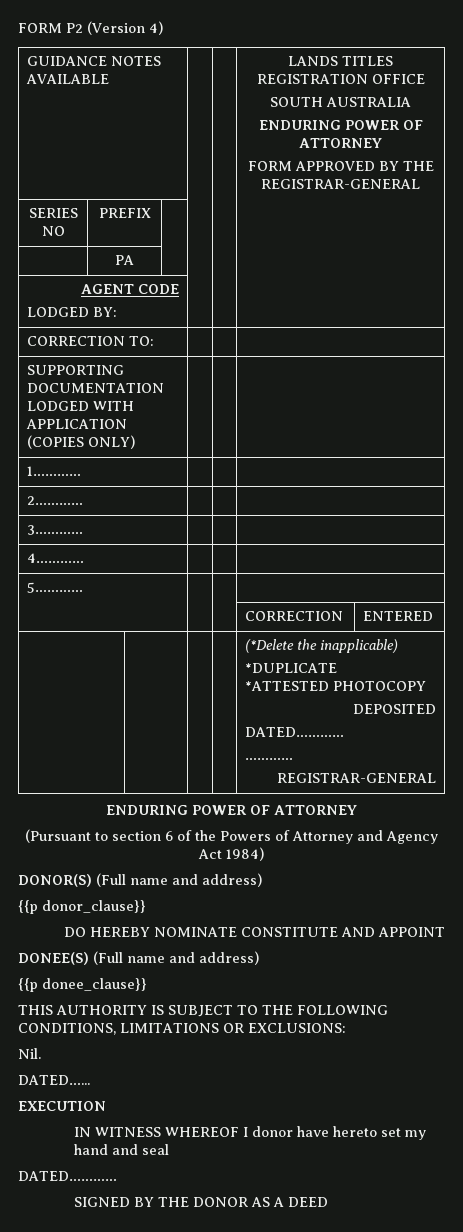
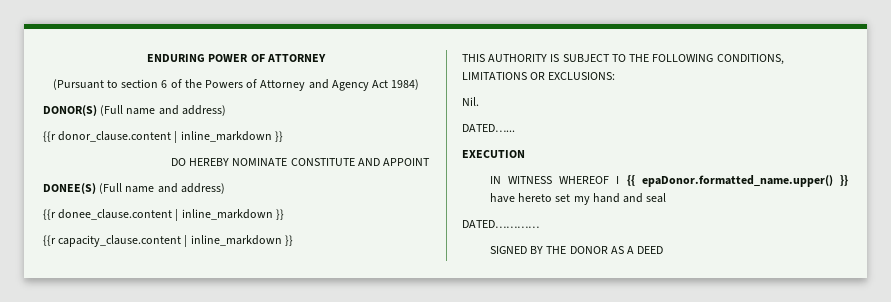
- FORM P2 (Version 4)
- GUIDANCE NOTES AVAILABLE | | | LANDS TITLES REGISTRATION OFFICE
- SOUTH AUSTRALIA
- ENDURING POWER OF ATTORNEY
- FORM APPROVED BY THE REGISTRAR-GENERAL
- SERIES NO | PREFIX | | | |
- | PA | | | |
- AGENT CODE
- LODGED BY: | | |
- CORRECTION TO: | | |
- SUPPORTING DOCUMENTATION LODGED WITH APPLICATION (COPIES ONLY) | | |
- 1………… | | |
- 2………… | | |
- 3………… | | |
- 4………… | | |
- 5………… | | |
- | | | CORRECTION | ENTERED
- | | | | (*Delete the inapplicable)
- *DUPLICATE
- *ATTESTED PHOTOCOPY
- DEPOSITED
- DATED…………
- …………
- REGISTRAR-GENERAL
- {{p donor_clause}}
+ {{r donor_clause.content | inline_markdown }}
- {{p donee_clause}}
+ {{r donee_clause.content | inline_markdown }}
+ {{r capacity_clause.content | inline_markdown }}
- IN WITNESS WHEREOF I donor have hereto set my hand and seal
+ IN WITNESS WHEREOF I {{ epaDonor.formatted_name.upper() }} have hereto set my hand and seal

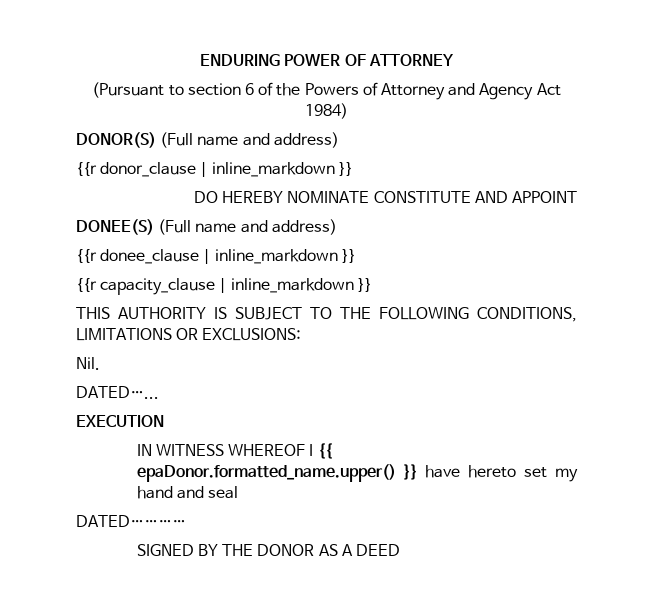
- {{r donor_clause.content | inline_markdown }}
+ {{r donor_clause | inline_markdown }}
- {{r donee_clause.content | inline_markdown }}
+ {{r donee_clause | inline_markdown }}
- {{r capacity_clause.content | inline_markdown }}
+ {{r capacity_clause | inline_markdown }}

